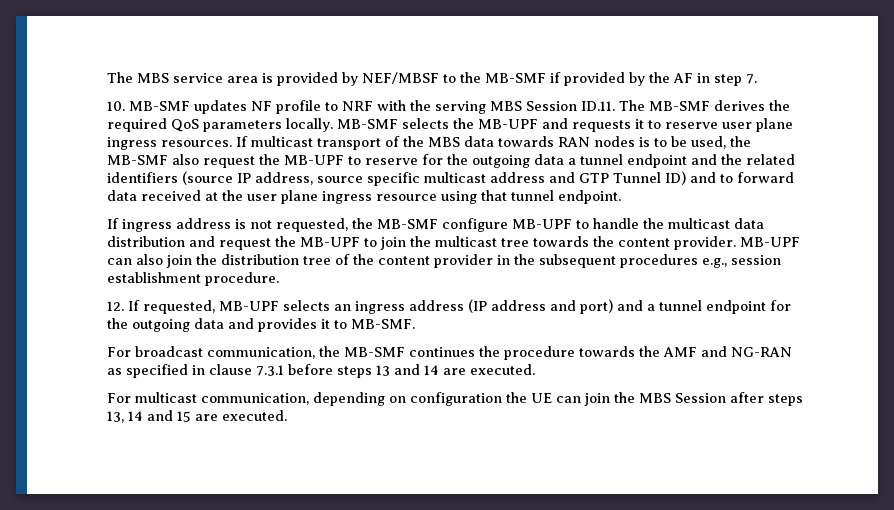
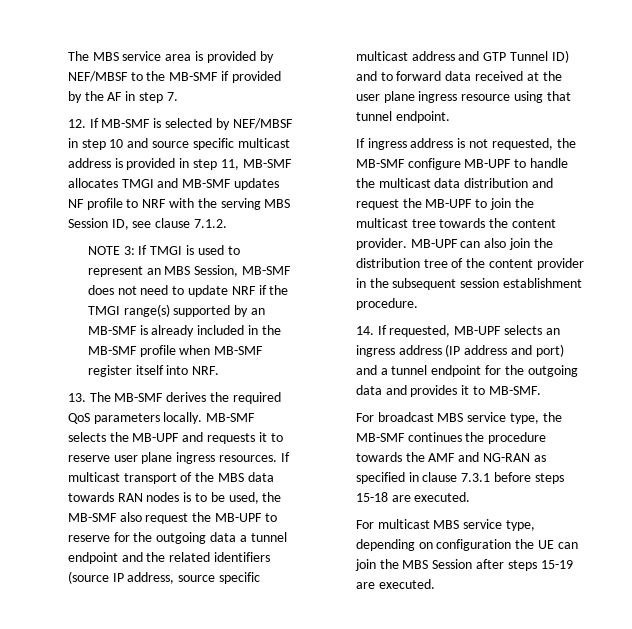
- 10. MB-SMF updates NF profile to NRF with the serving MBS Session ID.11. The MB-SMF derives the required QoS parameters locally.
+ 12. If MB-SMF is selected by NEF/MBSF in step 10 and source specific multicast address is provided in step 11, MB-SMF allocates TMGI and MB-SMF updates NF profile to NRF with the serving MBS Session ID, see clause 7.1.2.
+ NOTE 3: If TMGI is used to represent an MBS Session, MB-SMF does not need to update NRF if the TMGI range(s) supported by an MB-SMF is already included in the MB-SMF profile when MB-SMF register itself into NRF.
+ 13. The MB-SMF derives the required QoS parameters locally.
- MB-UPF can also join the distribution tree of the content provider in the subsequent procedures e.g., session establishment procedure.
+ MB-UPF can also join the distribution tree of the content provider in the subsequent session establishment procedure.
- 12. If requested, MB-UPF selects an ingress address (IP address and port) and a tunnel endpoint for the outgoing data and provides it to MB-SMF.
+ 14. If requested, MB-UPF selects an ingress address (IP address and port) and a tunnel endpoint for the outgoing data and provides it to MB-SMF.
- For broadcast communication, the MB-SMF continues the procedure towards the AMF and NG-RAN as specified in clause 7.3.1 before steps 13 and 14 are executed.
+ For broadcast MBS service type, the MB-SMF continues the procedure towards the AMF and NG-RAN as specified in clause 7.3.1 before steps 15-18 are executed.
- For multicast communication, depending on configuration the UE can join the MBS Session after steps 13, 14 and 15 are executed.
+ For multicast MBS service type, depending on configuration the UE can join the MBS Session after steps 15-19 are executed.

